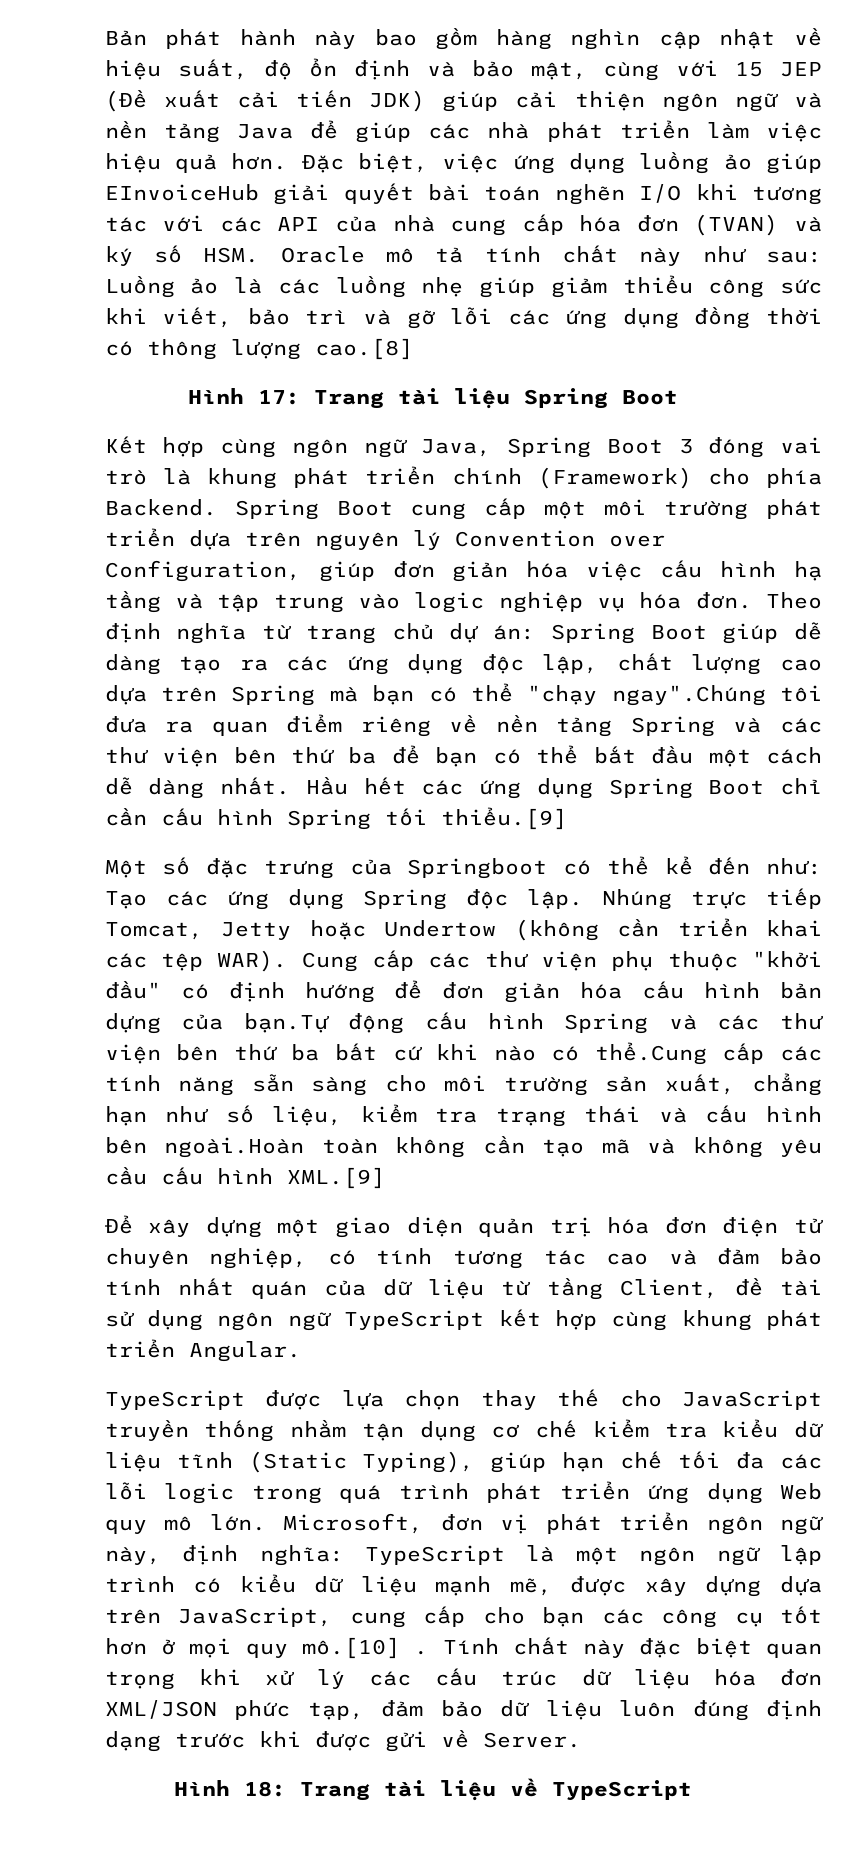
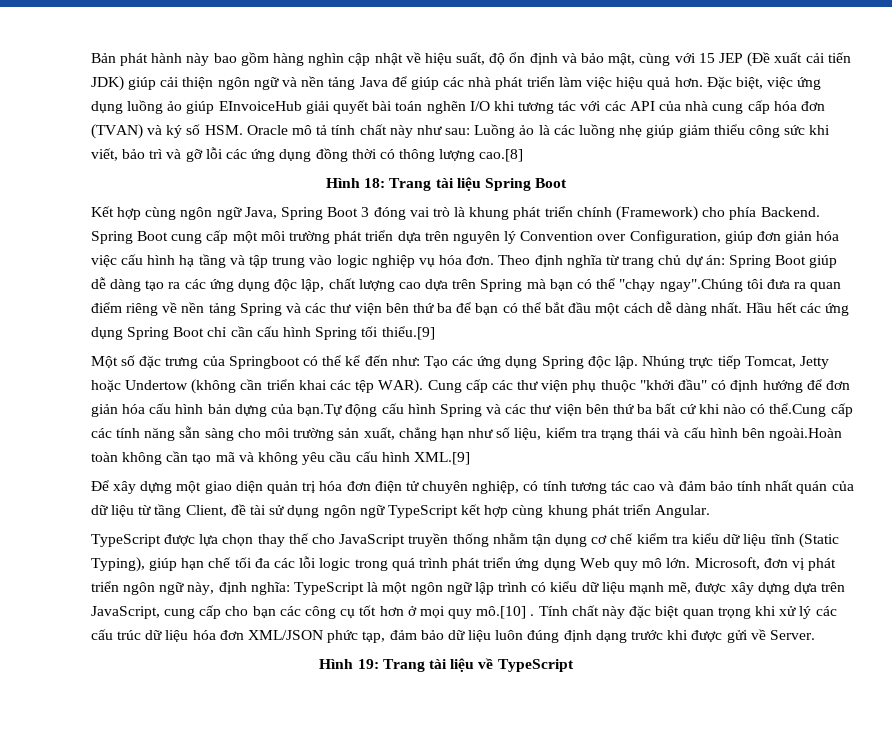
- Hình 17: Trang tài liệu Spring Boot
+ Hình 18: Trang tài liệu Spring Boot
- Hình 18: Trang tài liệu về TypeScript
+ Hình 19: Trang tài liệu về TypeScript

